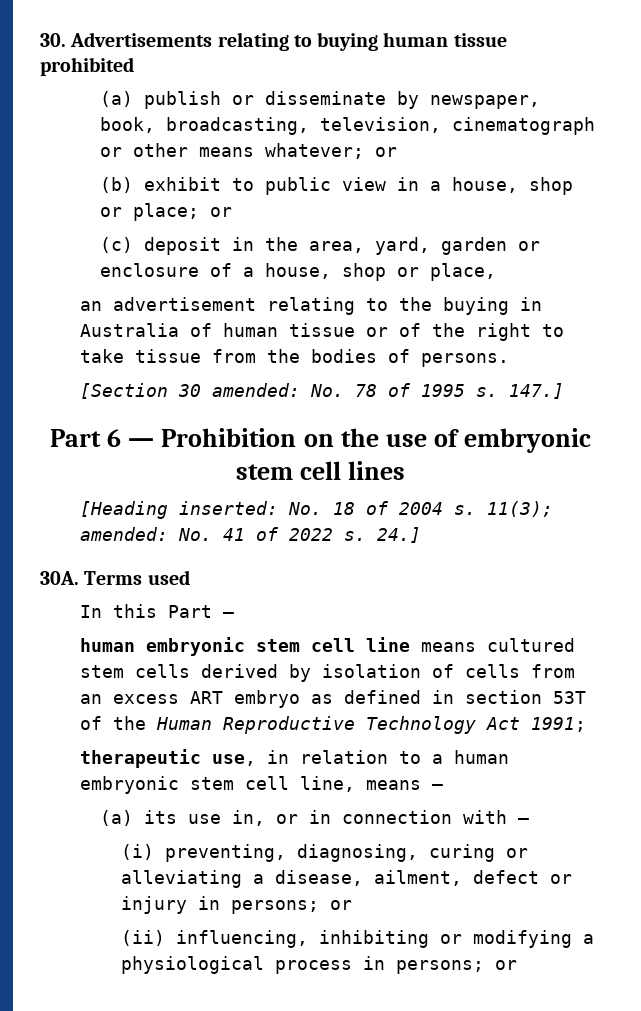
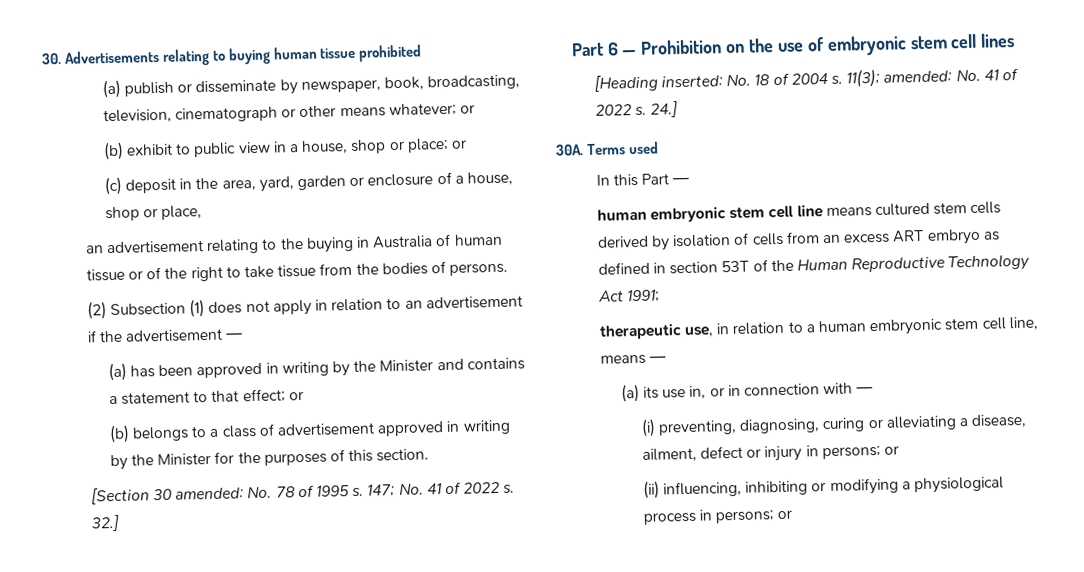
+ (2) Subsection (1) does not apply in relation to an advertisement if the advertisement —
+ (a) has been approved in writing by the Minister and contains a statement to that effect; or
+ (b) belongs to a class of advertisement approved in writing by the Minister for the purposes of this section.
- 147.]
+ 147; No. 41 of 2022 s. 32.]

